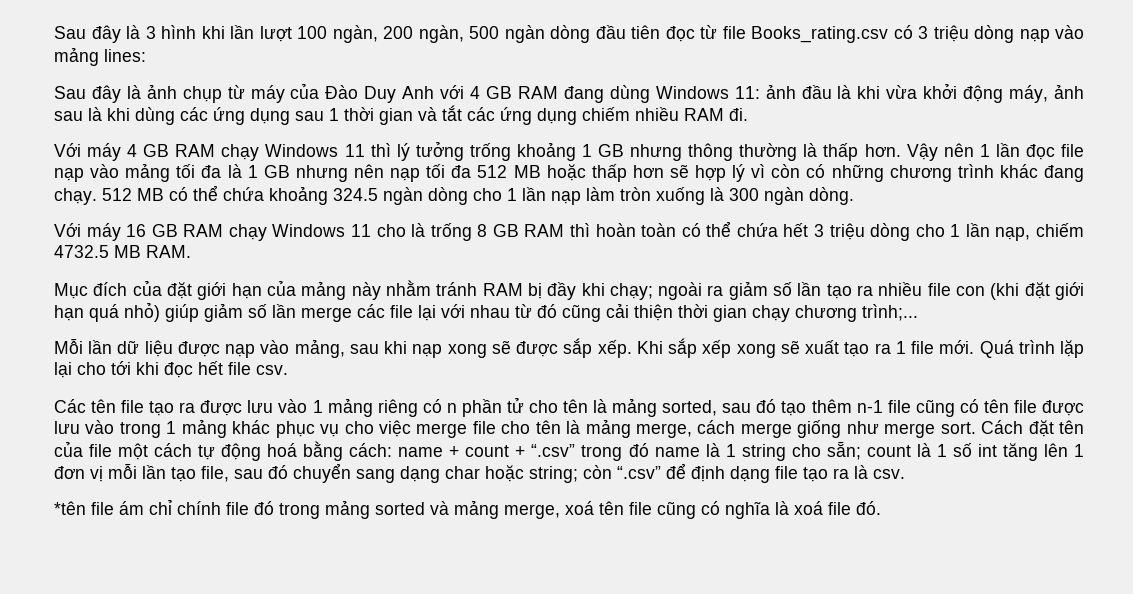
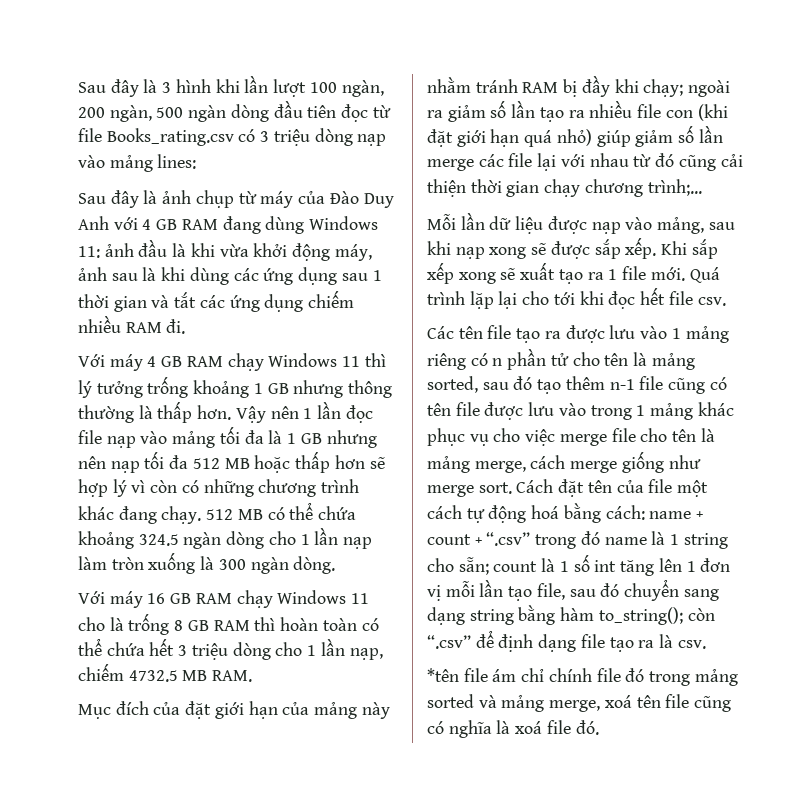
- Cách đặt tên của file một cách tự động hoá bằng cách: name + count + “.csv” trong đó name là 1 string cho sẵn; count là 1 số int tăng lên 1 đơn vị mỗi lần tạo file, sau đó chuyển sang dạng char hoặc string; còn “.csv” để định dạng file tạo ra là csv.
+ Cách đặt tên của file một cách tự động hoá bằng cách: name + count + “.csv” trong đó name là 1 string cho sẵn; count là 1 số int tăng lên 1 đơn vị mỗi lần tạo file, sau đó chuyển sang dạng string bằng hàm to_string(); còn “.csv” để định dạng file tạo ra là csv.

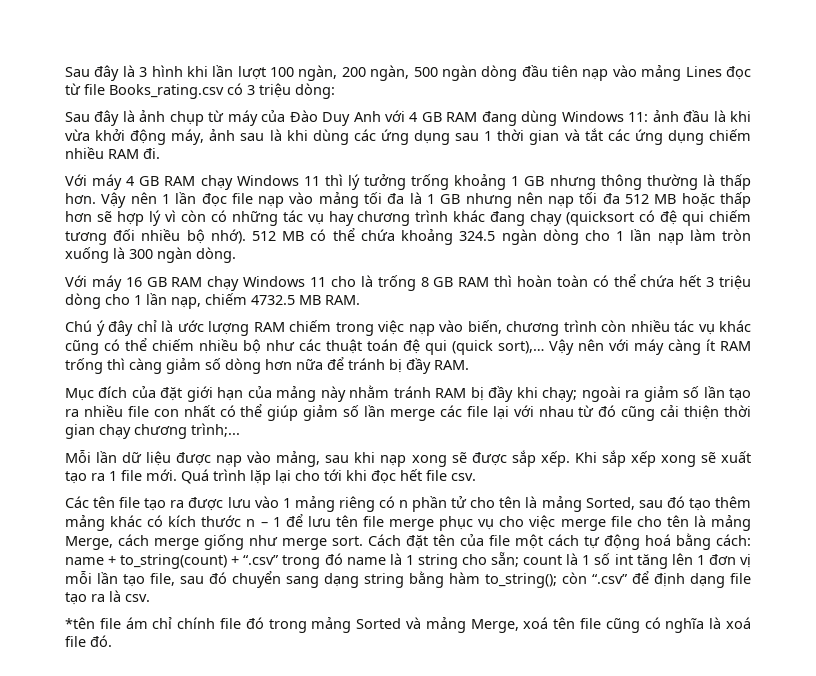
- Sau đây là 3 hình khi lần lượt 100 ngàn, 200 ngàn, 500 ngàn dòng đầu tiên đọc từ file Books_rating.csv có 3 triệu dòng nạp vào mảng lines:
+ Sau đây là 3 hình khi lần lượt 100 ngàn, 200 ngàn, 500 ngàn dòng đầu tiên nạp vào mảng Lines đọc từ file Books_rating.csv có 3 triệu dòng:
- Vậy nên 1 lần đọc file nạp vào mảng tối đa là 1 GB nhưng nên nạp tối đa 512 MB hoặc thấp hơn sẽ hợp lý vì còn có những chương trình khác đang chạy.
+ Vậy nên 1 lần đọc file nạp vào mảng tối đa là 1 GB nhưng nên nạp tối đa 512 MB hoặc thấp hơn sẽ hợp lý vì còn có những tác vụ hay chương trình khác đang chạy (quicksort có đệ qui chiếm tương đối nhiều bộ nhớ).
+ Chú ý đây chỉ là ước lượng RAM chiếm trong việc nạp vào biến, chương trình còn nhiều tác vụ khác cũng có thể chiếm nhiều bộ như các thuật toán đệ qui (quick sort),… Vậy nên với máy càng ít RAM trống thì càng giảm số dòng hơn nữa để tránh bị đầy RAM.
- Mục đích của đặt giới hạn của mảng này nhằm tránh RAM bị đầy khi chạy; ngoài ra giảm số lần tạo ra nhiều file con (khi đặt giới hạn quá nhỏ) giúp giảm số lần merge các file lại với nhau từ đó cũng cải thiện thời gian chạy chương trình;...
+ Mục đích của đặt giới hạn của mảng này nhằm tránh RAM bị đầy khi chạy; ngoài ra giảm số lần tạo ra nhiều file con nhất có thể giúp giảm số lần merge các file lại với nhau từ đó cũng cải thiện thời gian chạy chương trình;...
- Các tên file tạo ra được lưu vào 1 mảng riêng có n phần tử cho tên là mảng sorted, sau đó tạo thêm n-1 file cũng có tên file được lưu vào trong 1 mảng khác phục vụ cho việc merge file cho tên là mảng merge, cách merge giống như merge sort.
+ Các tên file tạo ra được lưu vào 1 mảng riêng có n phần tử cho tên là mảng Sorted, sau đó tạo thêm mảng khác có kích thước n – 1 để lưu tên file merge phục vụ cho việc merge file cho tên là mảng Merge, cách merge giống như merge sort.
- Cách đặt tên của file một cách tự động hoá bằng cách: name + count + “.csv” trong đó name là 1 string cho sẵn; count là 1 số int tăng lên 1 đơn vị mỗi lần tạo file, sau đó chuyển sang dạng string bằng hàm to_string(); còn “.csv” để định dạng file tạo ra là csv.
+ Cách đặt tên của file một cách tự động hoá bằng cách: name + to_string(count) + “.csv” trong đó name là 1 string cho sẵn; count là 1 số int tăng lên 1 đơn vị mỗi lần tạo file, sau đó chuyển sang dạng string bằng hàm to_string(); còn “.csv” để định dạng file tạo ra là csv.
- *tên file ám chỉ chính file đó trong mảng sorted và mảng merge, xoá tên file cũng có nghĩa là xoá file đó.
+ *tên file ám chỉ chính file đó trong mảng Sorted và mảng Merge, xoá tên file cũng có nghĩa là xoá file đó.

